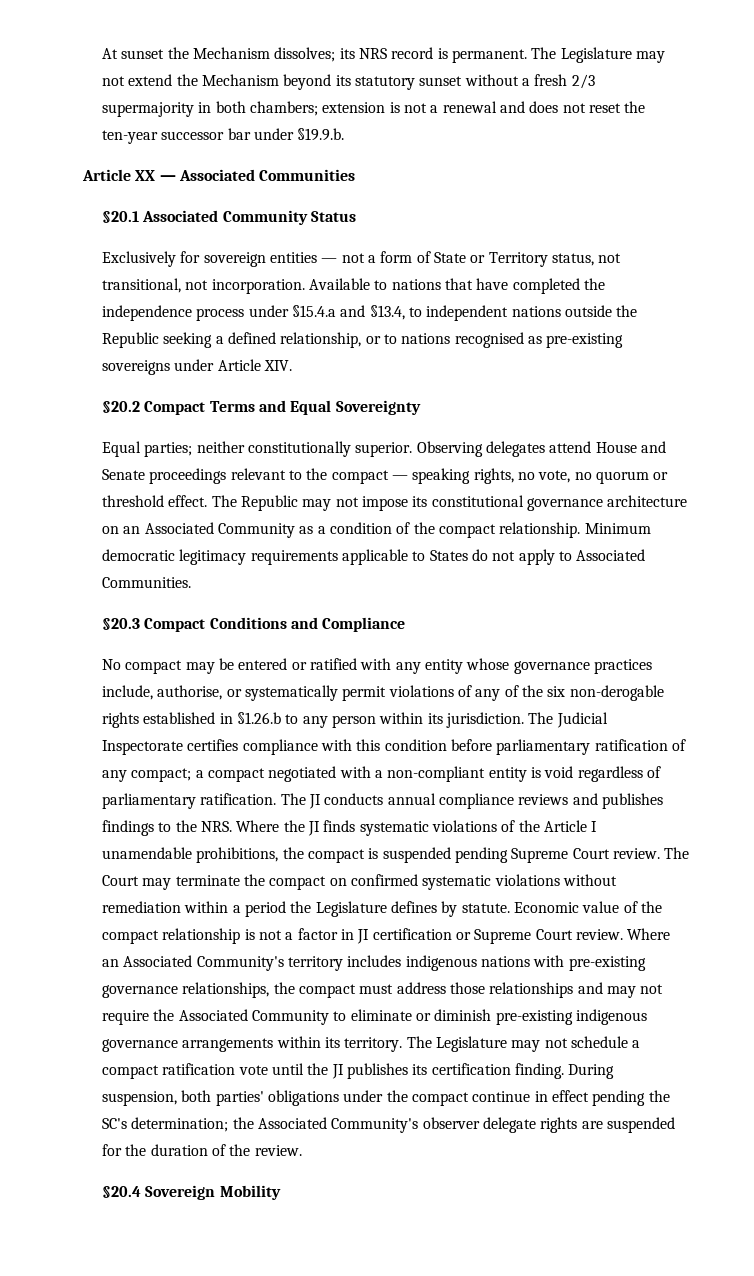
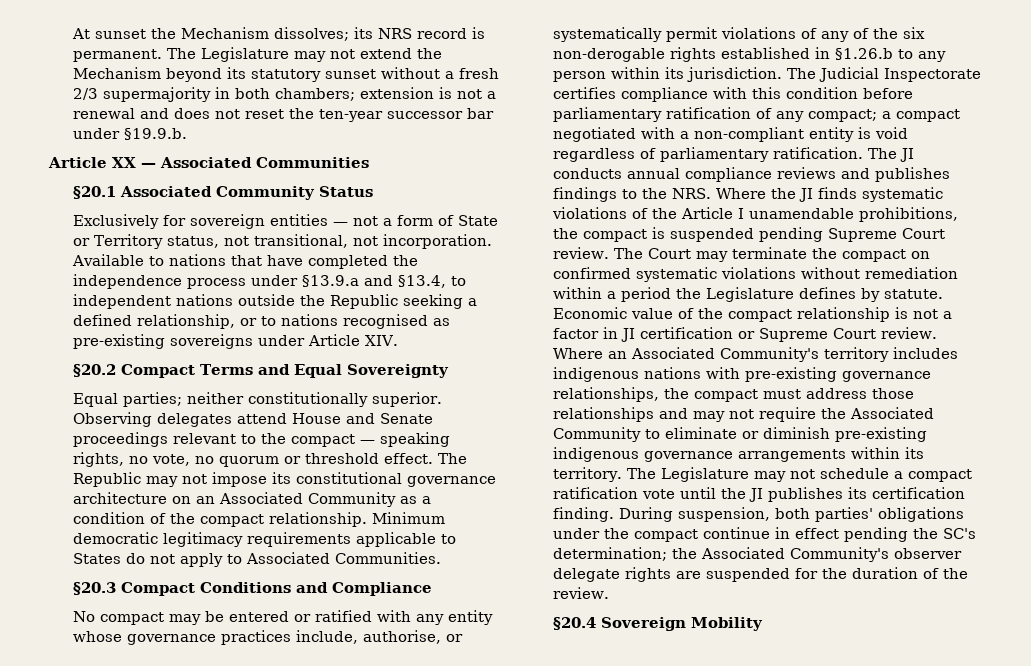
- Available to nations that have completed the independence process under §15.4.a and §13.4, to independent nations outside the Republic seeking a defined relationship, or to nations recognised as pre-existing sovereigns under Article XIV.
+ Available to nations that have completed the independence process under §13.9.a and §13.4, to independent nations outside the Republic seeking a defined relationship, or to nations recognised as pre-existing sovereigns under Article XIV.

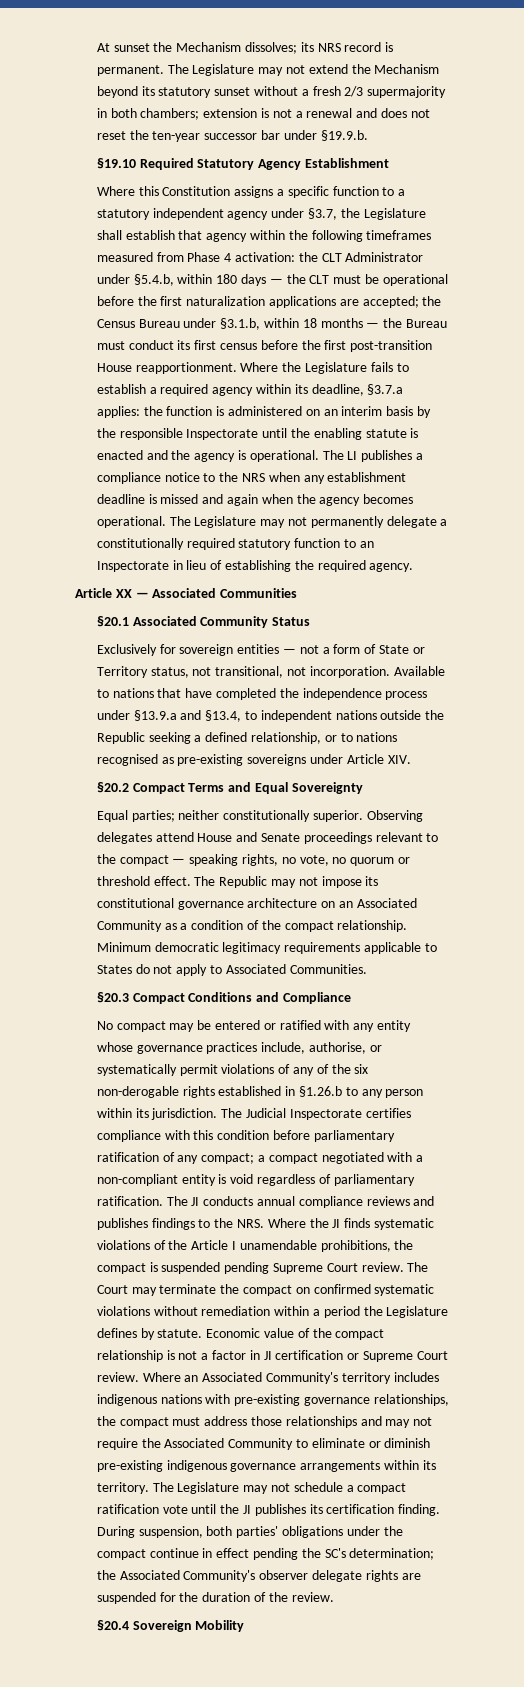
+ §19.10 Required Statutory Agency Establishment
+ Where this Constitution assigns a specific function to a statutory independent agency under §3.7, the Legislature shall establish that agency within the following timeframes measured from Phase 4 activation: the CLT Administrator under §5.4.b, within 180 days — the CLT must be operational before the first naturalization applications are accepted; the Census Bureau under §3.1.b, within 18 months — the Bureau must conduct its first census before the first post-transition House reapportionment. Where the Legislature fails to establish a required agency within its deadline, §3.7.a applies: the function is administered on an interim basis by the responsible Inspectorate until the enabling statute is enacted and the agency is operational. The LI publishes a compliance notice to the NRS when any establishment deadline is missed and again when the agency becomes operational. The Legislature may not permanently delegate a constitutionally required statutory function to an Inspectorate in lieu of establishing the required agency.

